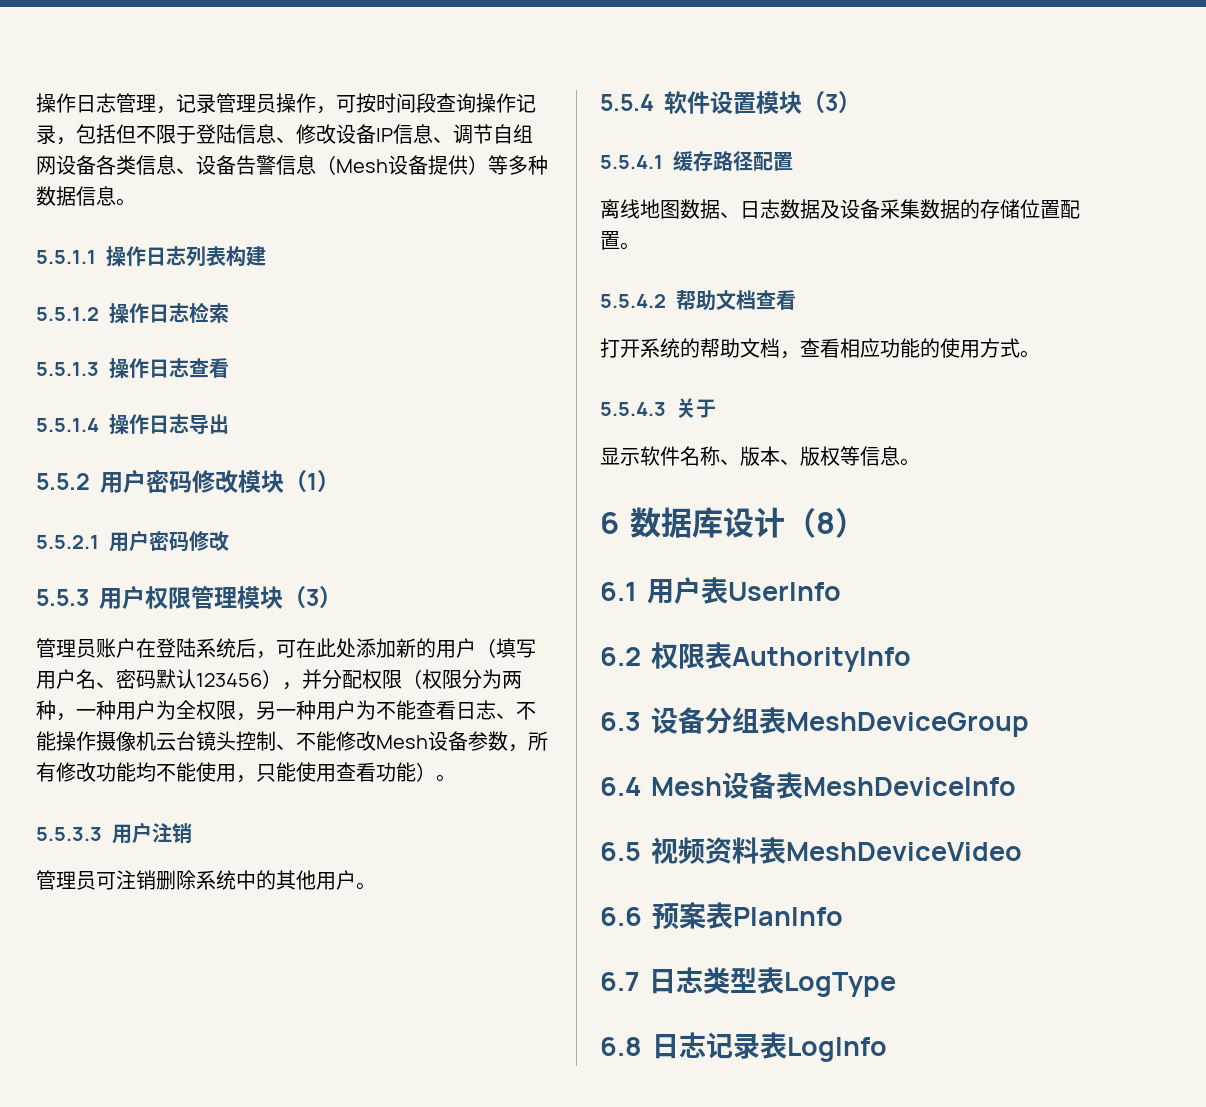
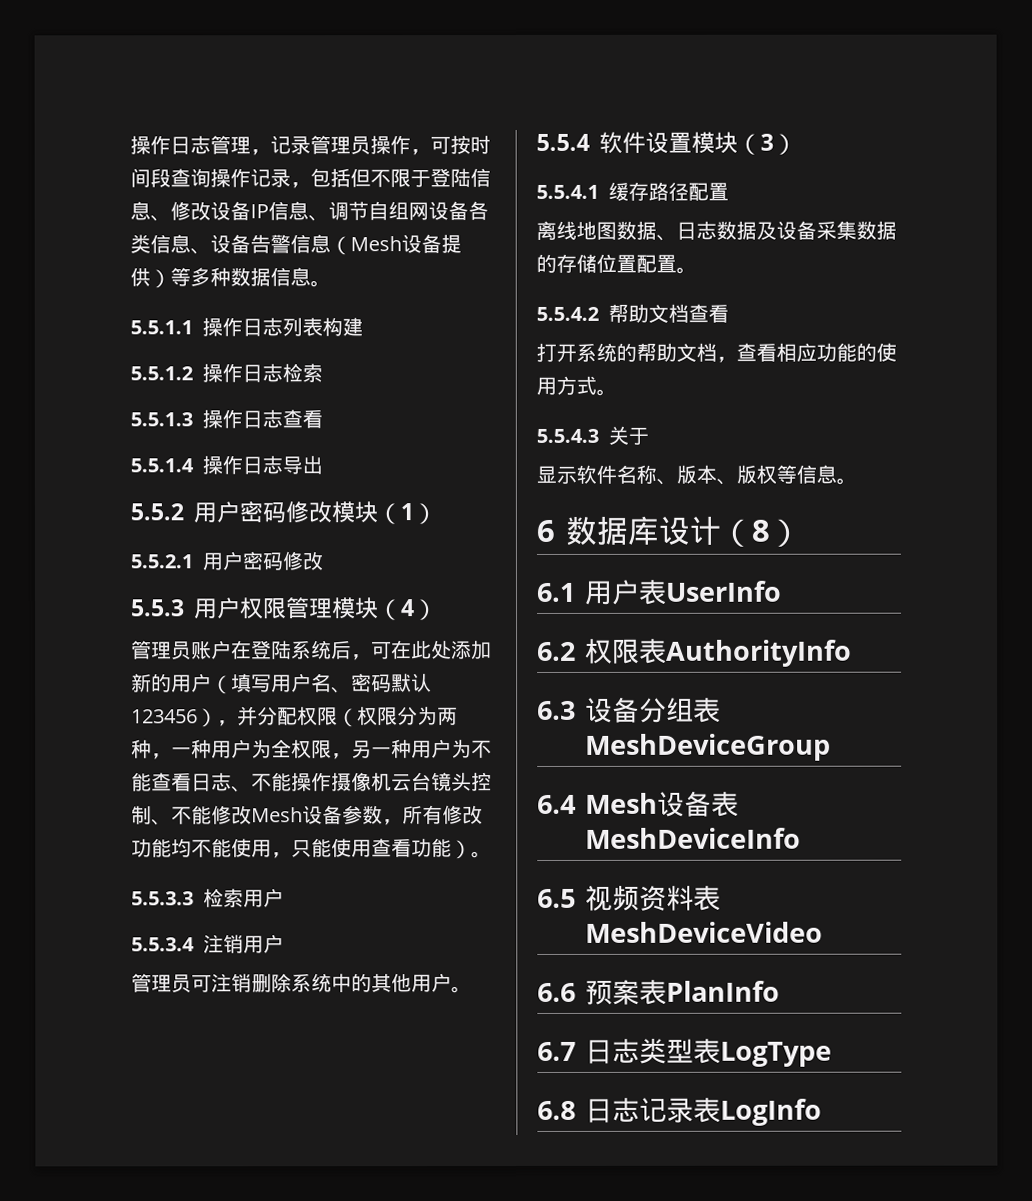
- 5.5.3用户权限管理模块（3）
+ 5.5.3用户权限管理模块（4）
- 5.5.3.3用户注销
+ 5.5.3.3检索用户
+ 5.5.3.4注销用户

